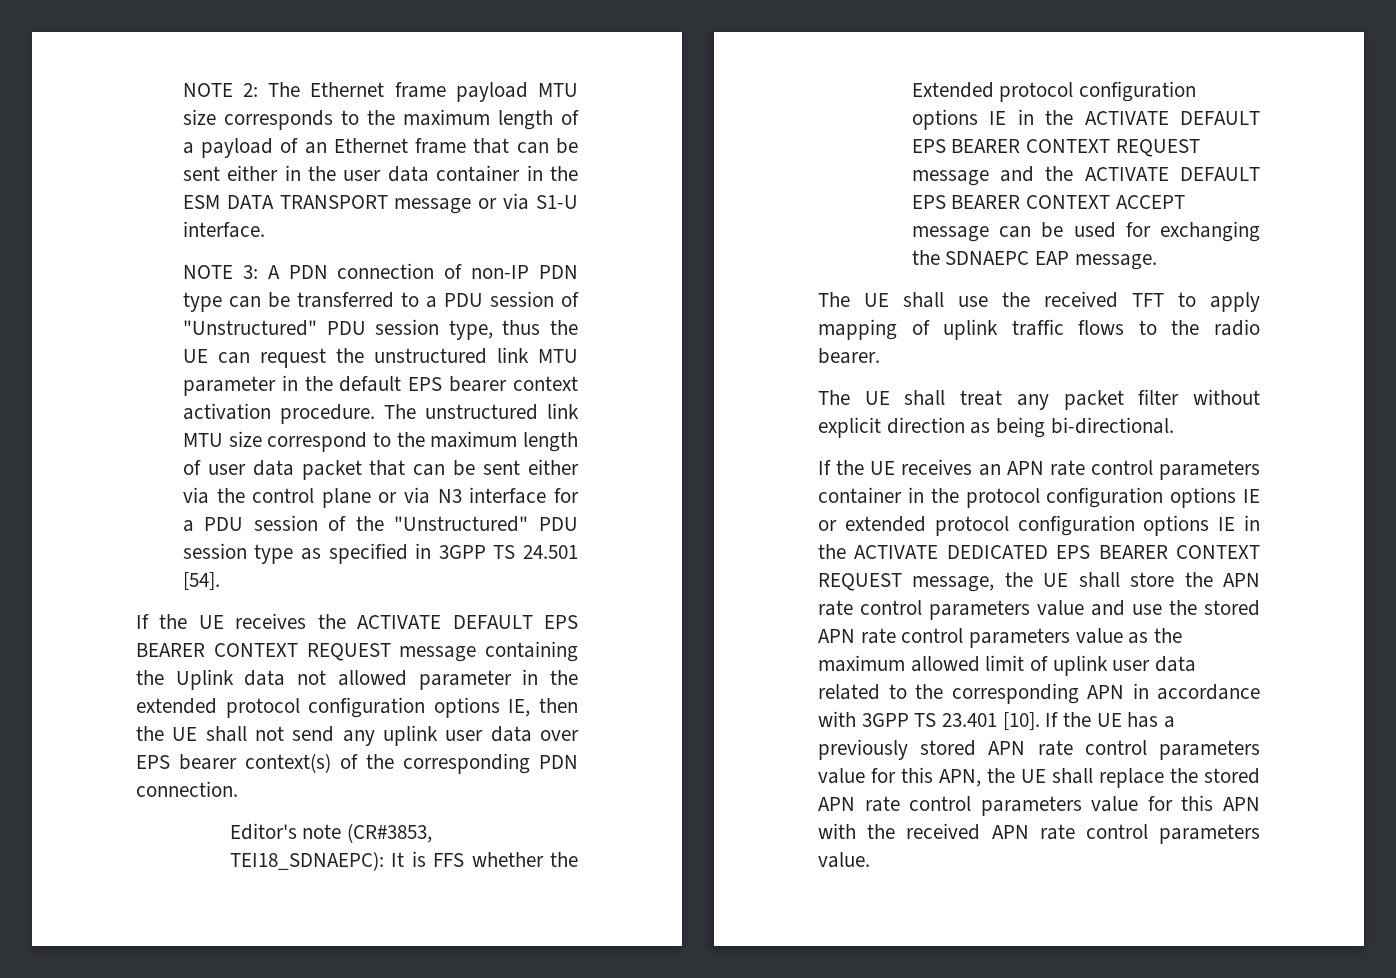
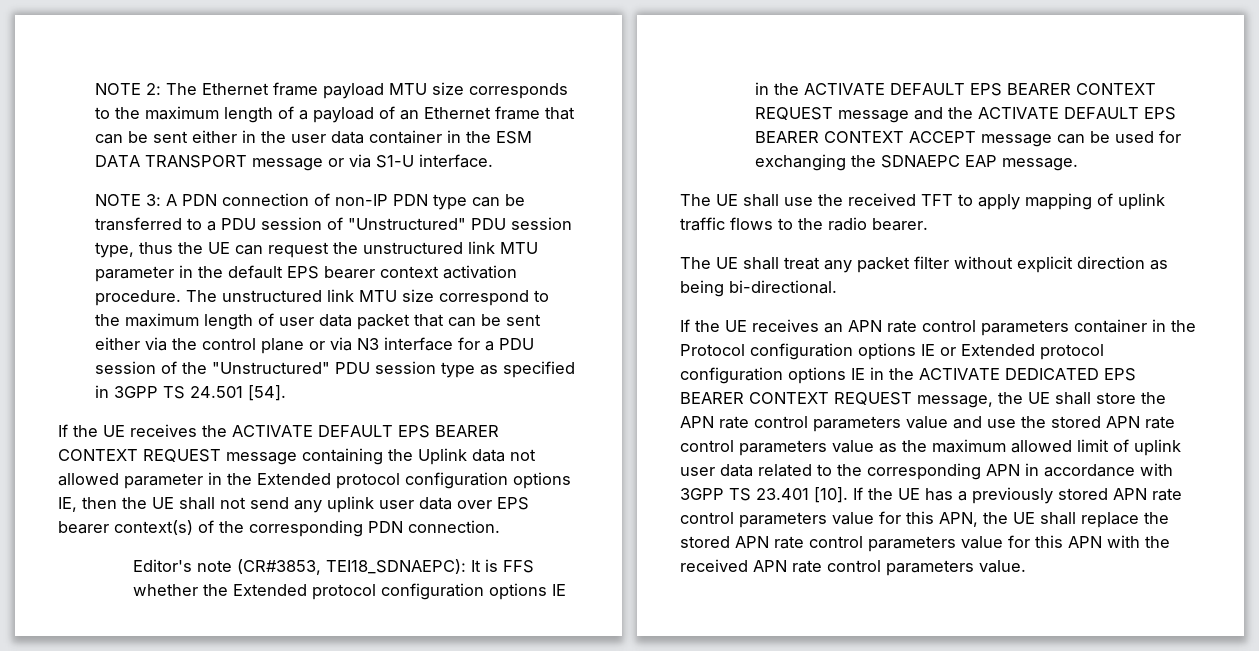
- If the UE receives the ACTIVATE DEFAULT EPS BEARER CONTEXT REQUEST message containing the Uplink data not allowed parameter in the extended protocol configuration options IE, then the UE shall not send any uplink user data over EPS bearer context(s) of the corresponding PDN connection.
+ If the UE receives the ACTIVATE DEFAULT EPS BEARER CONTEXT REQUEST message containing the Uplink data not allowed parameter in the Extended protocol configuration options IE, then the UE shall not send any uplink user data over EPS bearer context(s) of the corresponding PDN connection.
- If the UE receives an APN rate control parameters container in the protocol configuration options IE or extended protocol configuration options IE in the ACTIVATE DEDICATED EPS BEARER CONTEXT REQUEST message, the UE shall store the APN rate control parameters value and use the stored APN rate control parameters value as the maximum allowed limit of uplink user data related to the corresponding APN in accordance with 3GPP TS 23.401 [10].
+ If the UE receives an APN rate control parameters container in the Protocol configuration options IE or Extended protocol configuration options IE in the ACTIVATE DEDICATED EPS BEARER CONTEXT REQUEST message, the UE shall store the APN rate control parameters value and use the stored APN rate control parameters value as the maximum allowed limit of uplink user data related to the corresponding APN in accordance with 3GPP TS 23.401 [10].

